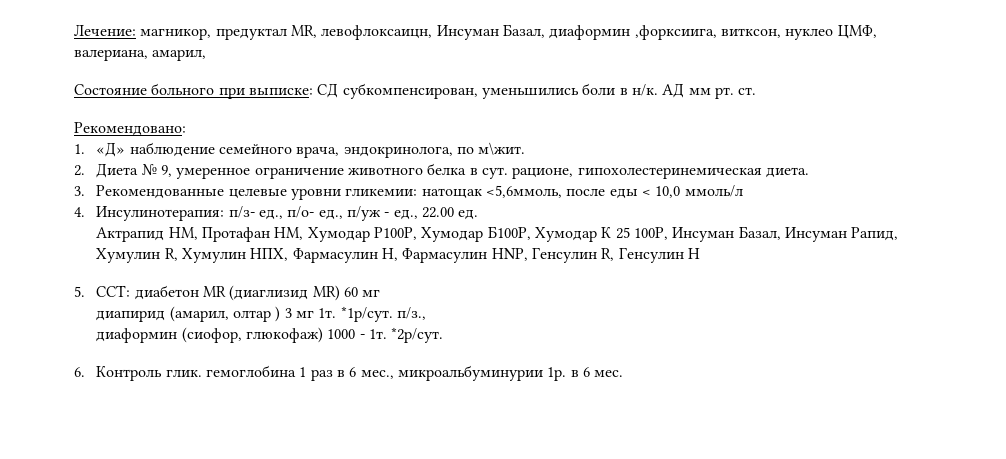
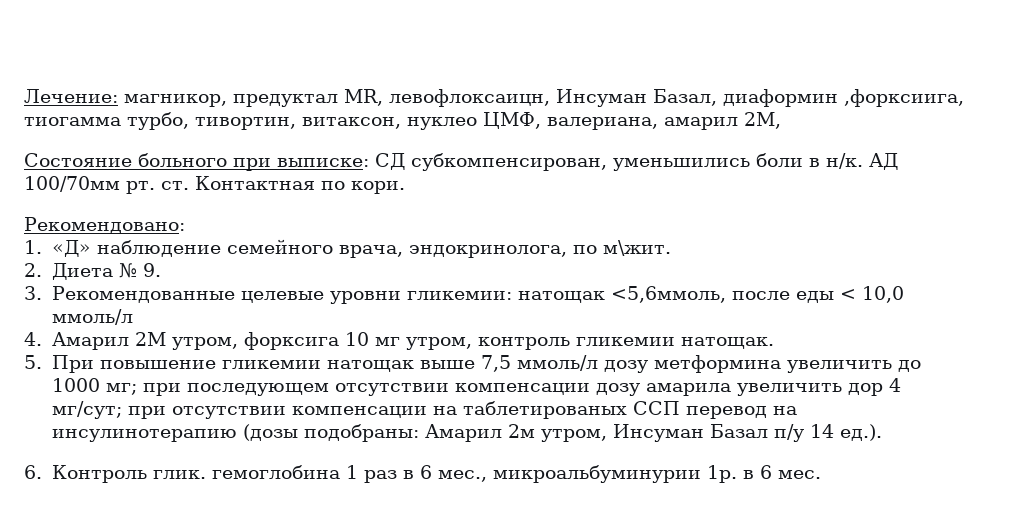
- Лечение: магникор, предуктал MR, левофлоксаицн, Инсуман Базал, диаформин ,форксиига, витксон, нуклео ЦМФ, валериана, амарил,
+ Лечение: магникор, предуктал MR, левофлоксаицн, Инсуман Базал, диаформин ,форксиига, тиогамма турбо, тивортин, витаксон, нуклео ЦМФ, валериана, амарил 2М,
- АД мм рт. ст.
+ АД 100/70мм рт. ст. Контактная по кори.
- 2. Диета № 9, умеренное ограничение животного белка в сут. рационе, гипохолестеринемическая диета.
+ 2. Диета № 9.
- 4. Инсулинотерапия: п/з- ед., п/о- ед., п/уж - ед., 22.00 ед.
- Актрапид НМ, Протафан НМ, Хумодар Р100Р, Хумодар Б100Р, Хумодар К 25 100Р, Инсуман Базал, Инсуман Рапид, Хумулин R, Хумулин НПХ, Фармасулин Н, Фармасулин НNР, Генсулин R, Генсулин Н
- 5. ССТ: диабетон МR (диаглизид МR) 60 мг
- диапирид (амарил, олтар ) 3 мг 1т. *1р/сут. п/з.,
- диаформин (сиофор, глюкофаж) 1000 - 1т. *2р/сут.
+ 4. Амарил 2М утром, форксига 10 мг утром, контроль гликемии натощак.
+ 5. При повышение гликемии натощак выше 7,5 ммоль/л дозу метформина увеличить до 1000 мг; при последующем отсутствии компенсации дозу амарила увеличить дор 4 мг/сут; при отсутствии компенсации на таблетированых ССП перевод на инсулинотерапию (дозы подобраны: Амарил 2м утром, Инсуман Базал п/у 14 ед.).

